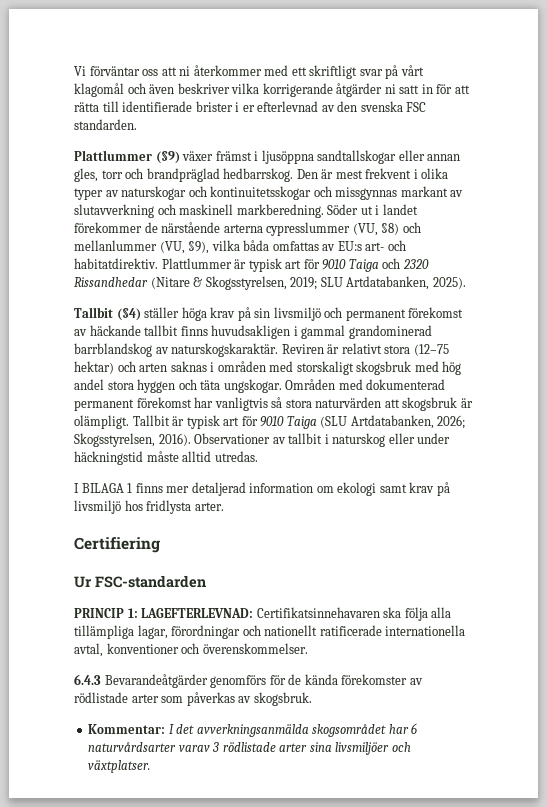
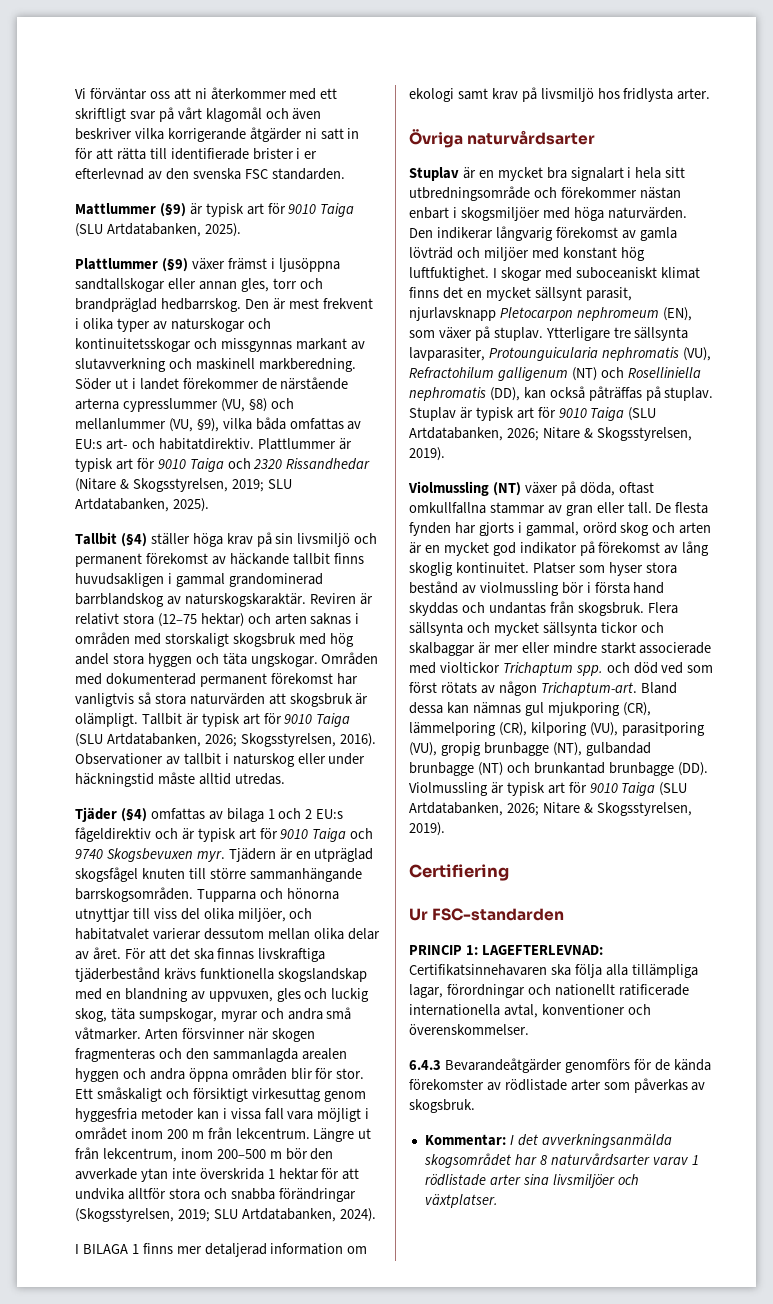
+ Mattlummer (§9) är typisk art för 9010 Taiga (SLU Artdatabanken, 2025).
+ Tjäder (§4) omfattas av bilaga 1 och 2 EU:s fågeldirektiv och är typisk art för 9010 Taiga och 9740 Skogsbevuxen myr. Tjädern är en utpräglad skogsfågel knuten till större sammanhängande barrskogsområden. Tupparna och hönorna utnyttjar till viss del olika miljöer, och habitatvalet varierar dessutom mellan olika delar av året. För att det ska finnas livskraftiga tjäderbestånd krävs funktionella skogslandskap med en blandning av uppvuxen, gles och luckig skog, täta sumpskogar, myrar och andra små våtmarker. Arten försvinner när skogen fragmenteras och den sammanlagda arealen hyggen och andra öppna områden blir för stor. Ett småskaligt och försiktigt virkesuttag genom hyggesfria metoder kan i vissa fall vara möjligt i området inom 200 m från lekcentrum. Längre ut från lekcentrum, inom 200–500 m bör den avverkade ytan inte överskrida 1 hektar för att undvika alltför stora och snabba förändringar (Skogsstyrelsen, 2019; SLU Artdatabanken, 2024).
+ Övriga naturvårdsarter
+ Stuplav är en mycket bra signalart i hela sitt utbredningsområde och förekommer nästan enbart i skogsmiljöer med höga naturvärden. Den indikerar långvarig förekomst av gamla lövträd och miljöer med konstant hög luftfuktighet. I skogar med suboceaniskt klimat finns det en mycket sällsynt parasit, njurlavsknapp Pletocarpon nephromeum (EN), som växer på stuplav. Ytterligare tre sällsynta lavparasiter, Protounguicularia nephromatis (VU), Refractohilum galligenum (NT) och Roselliniella nephromatis (DD), kan också påträffas på stuplav. Stuplav är typisk art för 9010 Taiga (SLU Artdatabanken, 2026; Nitare & Skogsstyrelsen, 2019).
+ Violmussling (NT) växer på döda, oftast omkullfallna stammar av gran eller tall. De flesta fynden har gjorts i gammal, orörd skog och arten är en mycket god indikator på förekomst av lång skoglig kontinuitet. Platser som hyser stora bestånd av violmussling bör i första hand skyddas och undantas från skogsbruk. Flera sällsynta och mycket sällsynta tickor och skalbaggar är mer eller mindre starkt associerade med violtickor Trichaptum spp. och död ved som först rötats av någon Trichaptum-art. Bland dessa kan nämnas gul mjukporing (CR), lämmelporing (CR), kilporing (VU), parasitporing (VU), gropig brunbagge (NT), gulbandad brunbagge (NT) och brunkantad brunbagge (DD). Violmussling är typisk art för 9010 Taiga (SLU Artdatabanken, 2026; Nitare & Skogsstyrelsen, 2019).
- Kommentar: I det avverkningsanmälda skogsområdet har 6 naturvårdsarter varav 3 rödlistade arter sina livsmiljöer och växtplatser.
+ Kommentar: I det avverkningsanmälda skogsområdet har 8 naturvårdsarter varav 1 rödlistade arter sina livsmiljöer och växtplatser.

